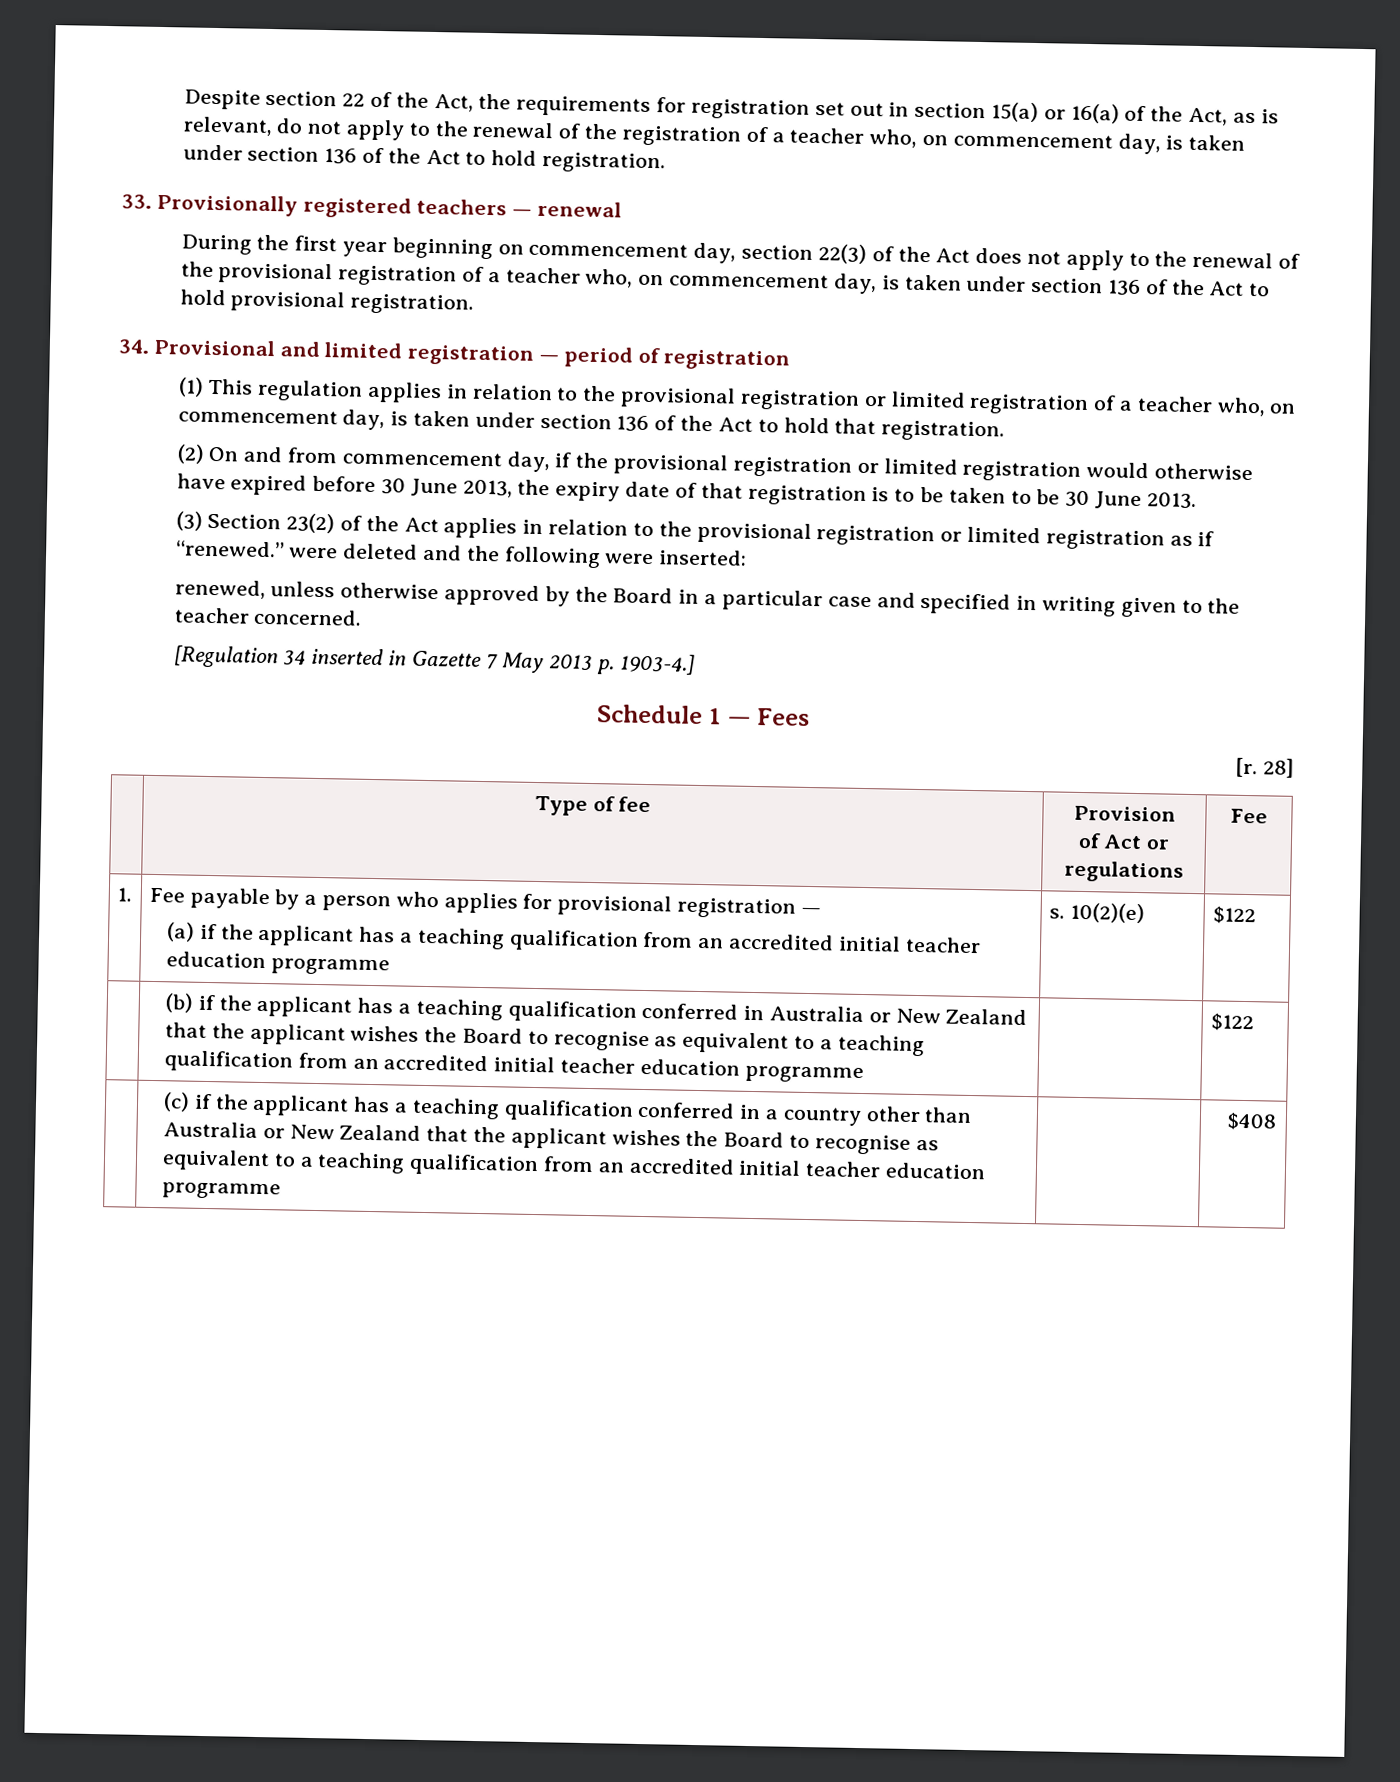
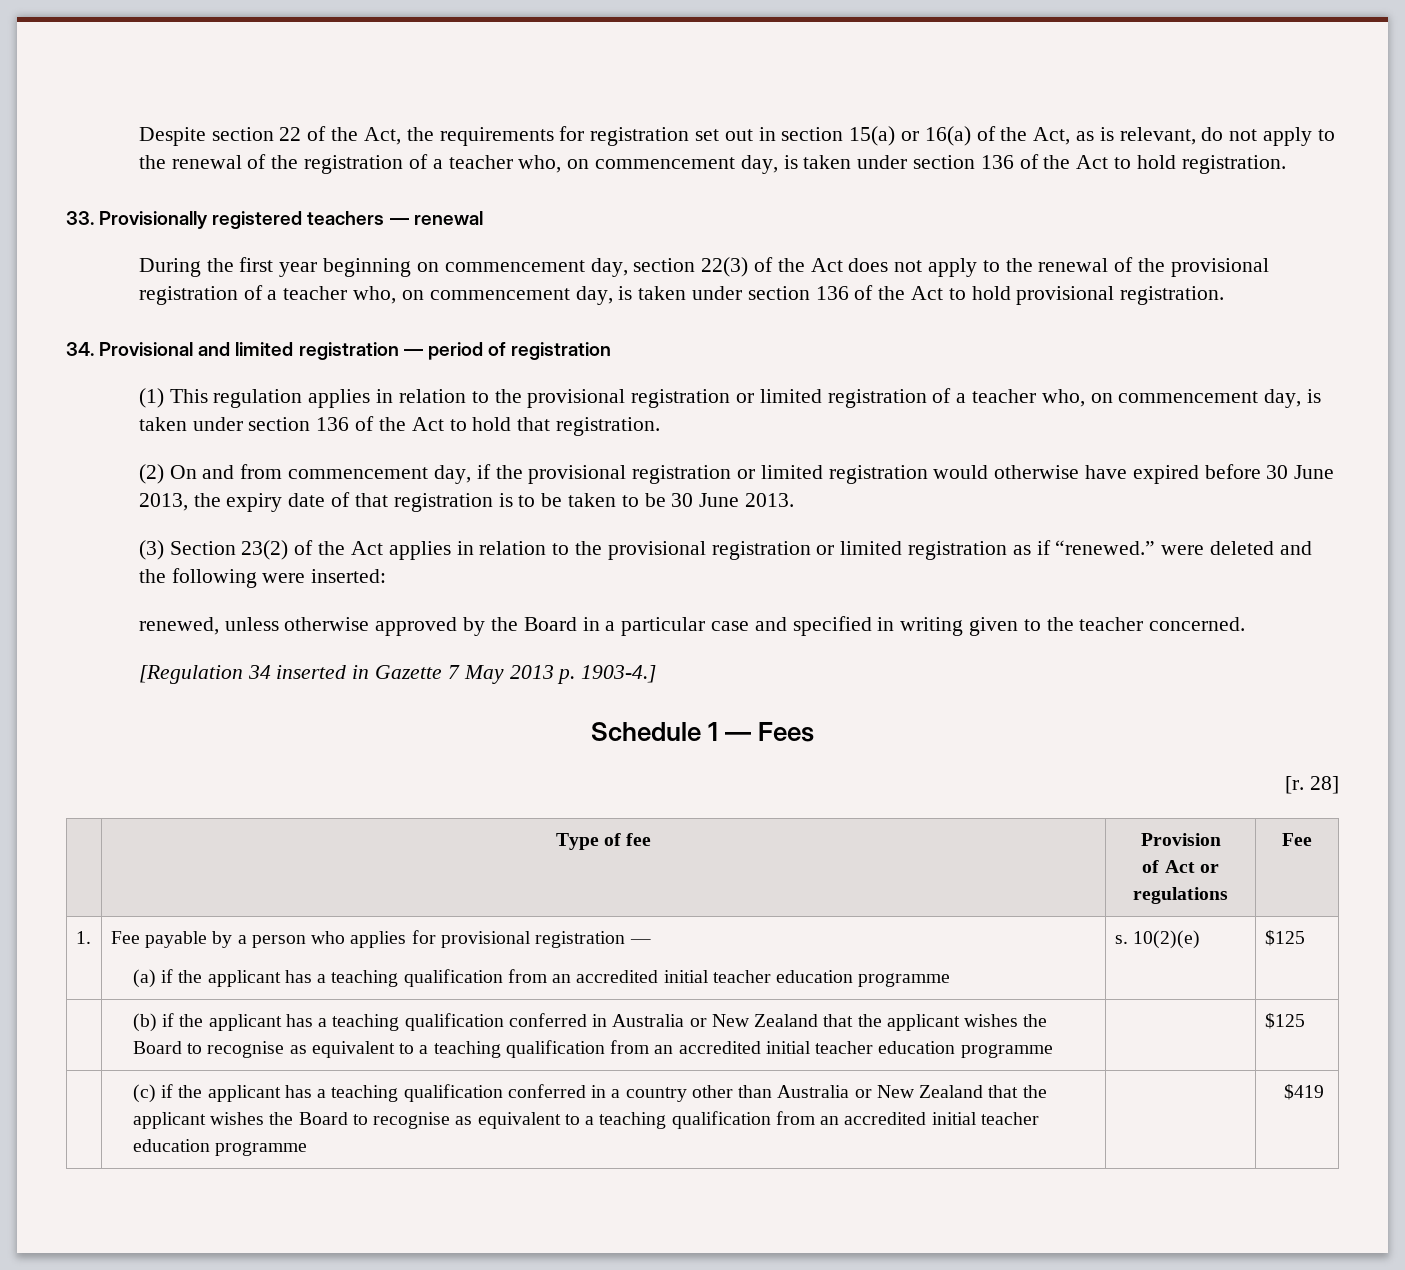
  1. | Fee payable by a person who applies for provisional registration —
- (a) if the applicant has a teaching qualification from an accredited initial teacher education programme | s. 10(2)(e) | $122
+ (a) if the applicant has a teaching qualification from an accredited initial teacher education programme | s. 10(2)(e) | $125
- | (b) if the applicant has a teaching qualification conferred in Australia or New Zealand that the applicant wishes the Board to recognise as equivalent to a teaching qualification from an accredited initial teacher education programme | | $122
+ | (b) if the applicant has a teaching qualification conferred in Australia or New Zealand that the applicant wishes the Board to recognise as equivalent to a teaching qualification from an accredited initial teacher education programme | | $125
- | (c) if the applicant has a teaching qualification conferred in a country other than Australia or New Zealand that the applicant wishes the Board to recognise as equivalent to a teaching qualification from an accredited initial teacher education programme | | $408
+ | (c) if the applicant has a teaching qualification conferred in a country other than Australia or New Zealand that the applicant wishes the Board to recognise as equivalent to a teaching qualification from an accredited initial teacher education programme | | $419

